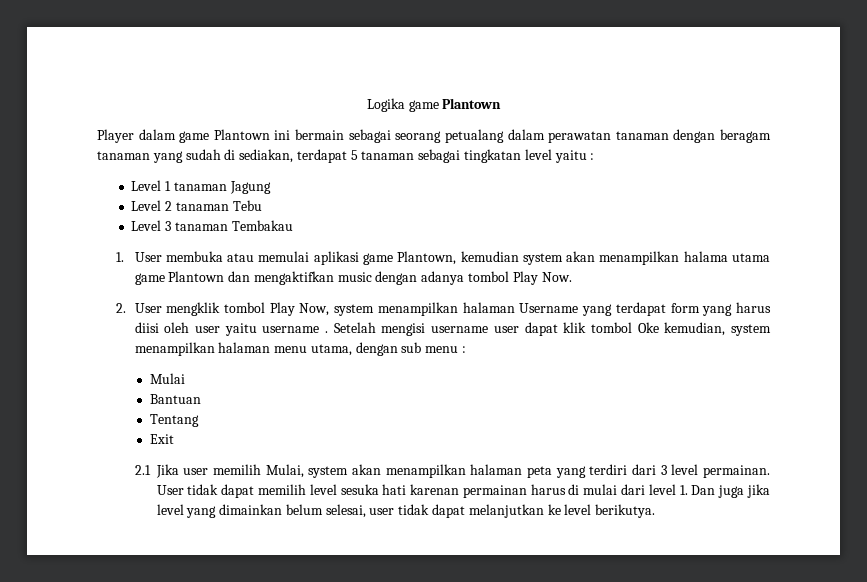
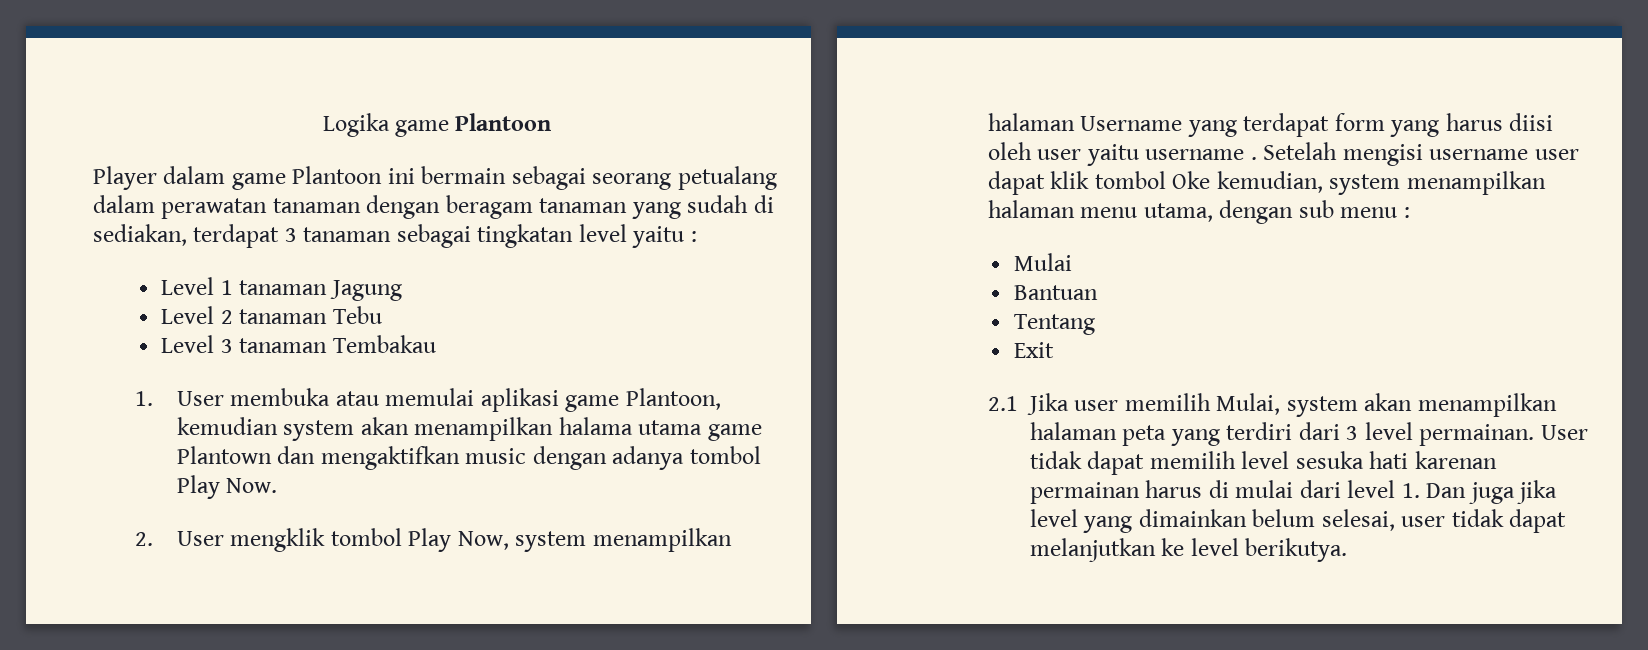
- Logika game Plantown
+ Logika game Plantoon
- Player dalam game Plantown ini bermain sebagai seorang petualang dalam perawatan tanaman dengan beragam tanaman yang sudah di sediakan, terdapat 5 tanaman sebagai tingkatan level yaitu :
+ Player dalam game Plantoon ini bermain sebagai seorang petualang dalam perawatan tanaman dengan beragam tanaman yang sudah di sediakan, terdapat 3 tanaman sebagai tingkatan level yaitu :
- 1. User membuka atau memulai aplikasi game Plantown, kemudian system akan menampilkan halama utama game Plantown dan mengaktifkan music dengan adanya tombol Play Now.
+ 1. User membuka atau memulai aplikasi game Plantoon, kemudian system akan menampilkan halama utama game Plantown dan mengaktifkan music dengan adanya tombol Play Now.

